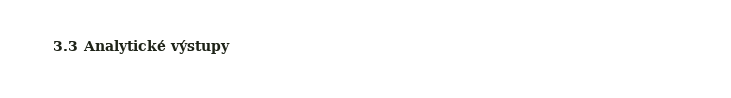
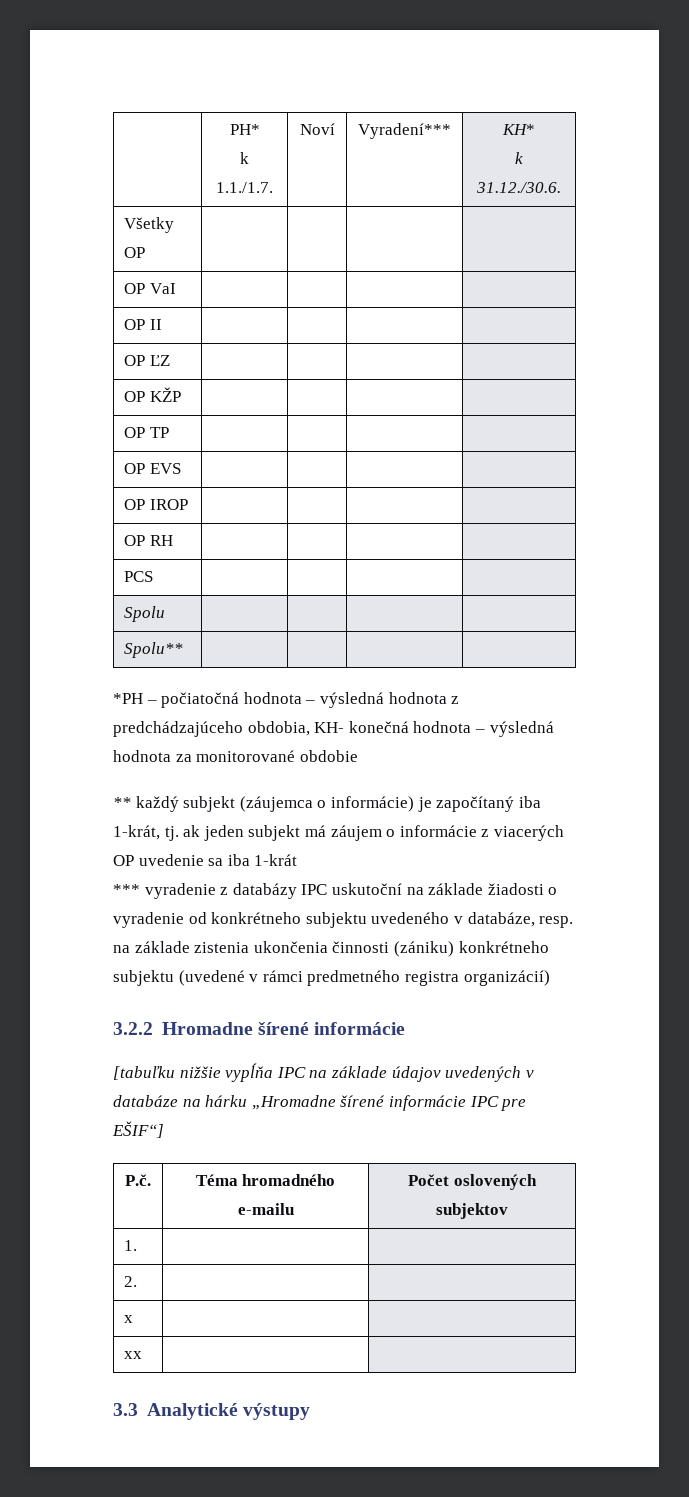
+ | PH*
+ k 1.1./1.7. | Noví | Vyradení*** | KH*
+ k 31.12./30.6.
+ Všetky OP | | | |
+ OP VaI | | | |
+ OP II | | | |
+ OP ĽZ | | | |
+ OP KŽP | | | |
+ OP TP | | | |
+ OP EVS | | | |
+ OP IROP | | | |
+ OP RH | | | |
+ PCS | | | |
+ Spolu | | | |
+ Spolu** | | | |
+ *PH – počiatočná hodnota – výsledná hodnota z predchádzajúceho obdobia, KH- konečná hodnota – výsledná hodnota za monitorované obdobie
+ ** každý subjekt (záujemca o informácie) je započítaný iba 1-krát, tj. ak jeden subjekt má záujem o informácie z viacerých OP uvedenie sa iba 1-krát
+ *** vyradenie z databázy IPC uskutoční na základe žiadosti o vyradenie od konkrétneho subjektu uvedeného v databáze, resp. na základe zistenia ukončenia činnosti (zániku) konkrétneho subjektu (uvedené v rámci predmetného registra organizácií)
+ 3.2.2 Hromadne šírené informácie
+ [tabuľku nižšie vypĺňa IPC na základe údajov uvedených v databáze na hárku „Hromadne šírené informácie IPC pre EŠIF“]
+ P.č. | Téma hromadného e-mailu | Počet oslovených subjektov
+ 1. | |
+ 2. | |
+ x | |
+ xx | |

